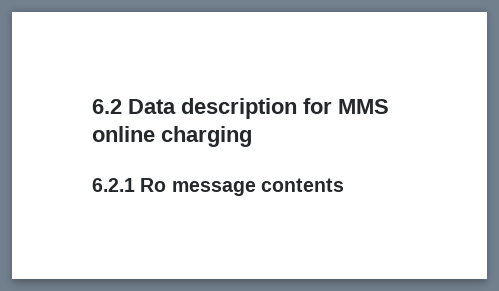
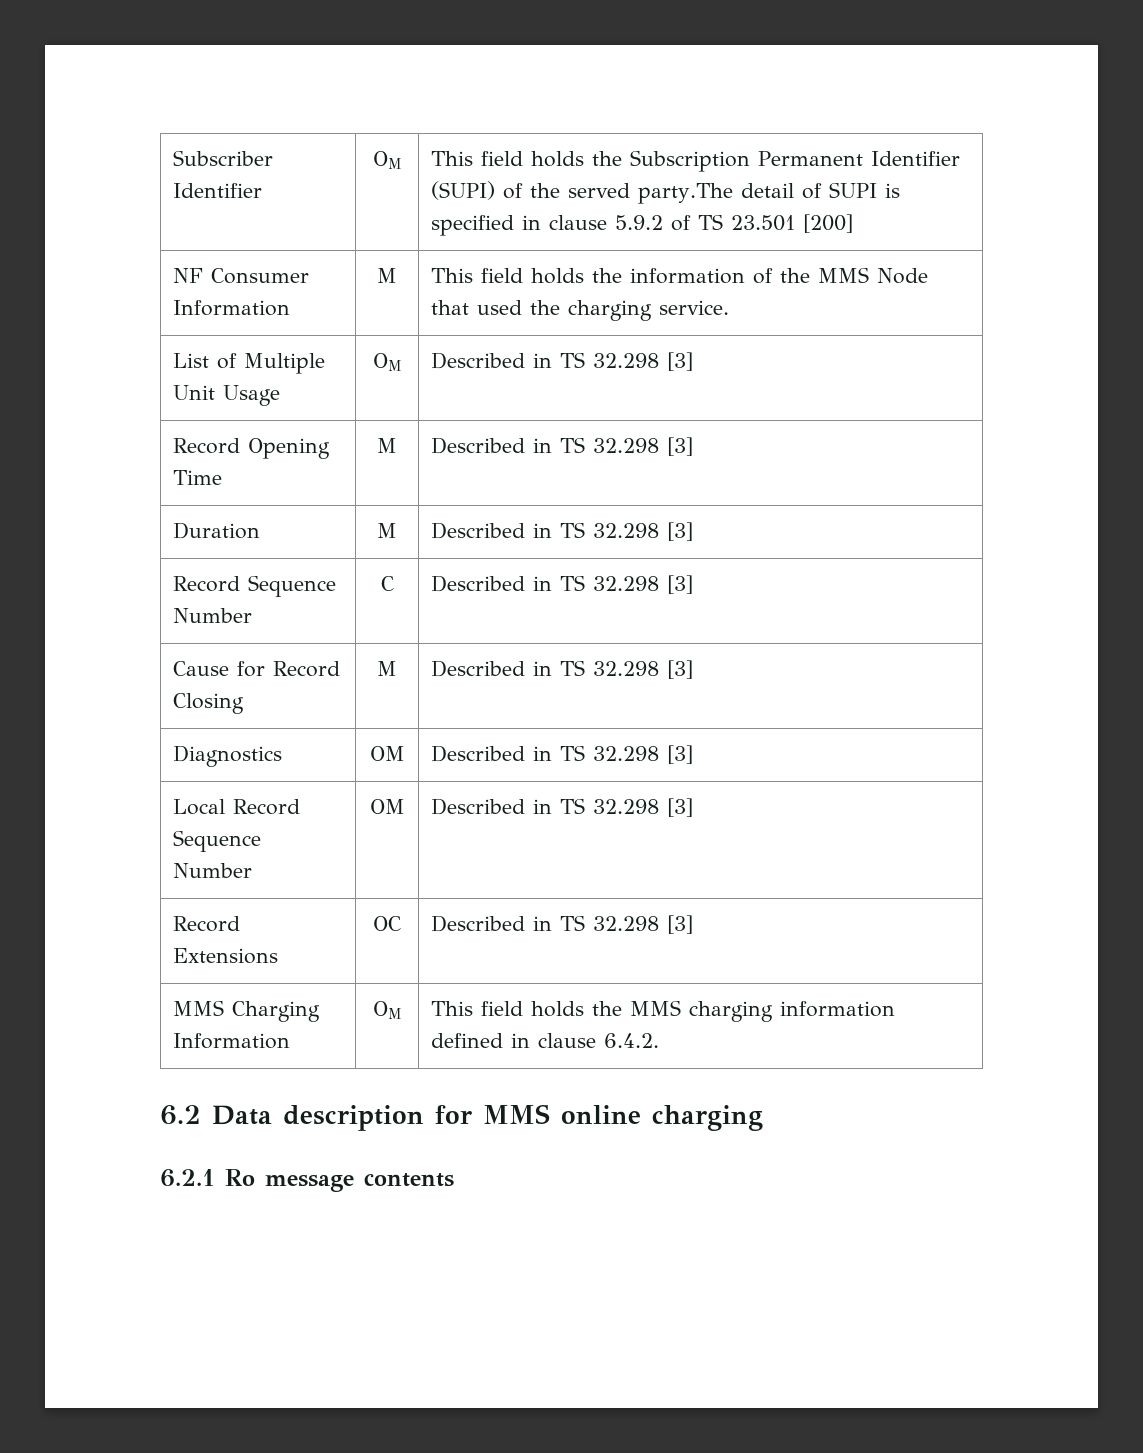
+ Subscriber Identifier | OM | This field holds the Subscription Permanent Identifier (SUPI) of the served party.The detail of SUPI is specified in clause 5.9.2 of TS 23.501 [200]
+ NF Consumer Information | M | This field holds the information of the MMS Node that used the charging service.
+ List of Multiple Unit Usage | OM | Described in TS 32.298 [3]
+ Record Opening Time | M | Described in TS 32.298 [3]
+ Duration | M | Described in TS 32.298 [3]
+ Record Sequence Number | C | Described in TS 32.298 [3]
+ Cause for Record Closing | M | Described in TS 32.298 [3]
+ Diagnostics | OM | Described in TS 32.298 [3]
+ Local Record Sequence Number | OM | Described in TS 32.298 [3]
+ Record Extensions | OC | Described in TS 32.298 [3]
+ MMS Charging Information | OM | This field holds the MMS charging information defined in clause 6.4.2.

